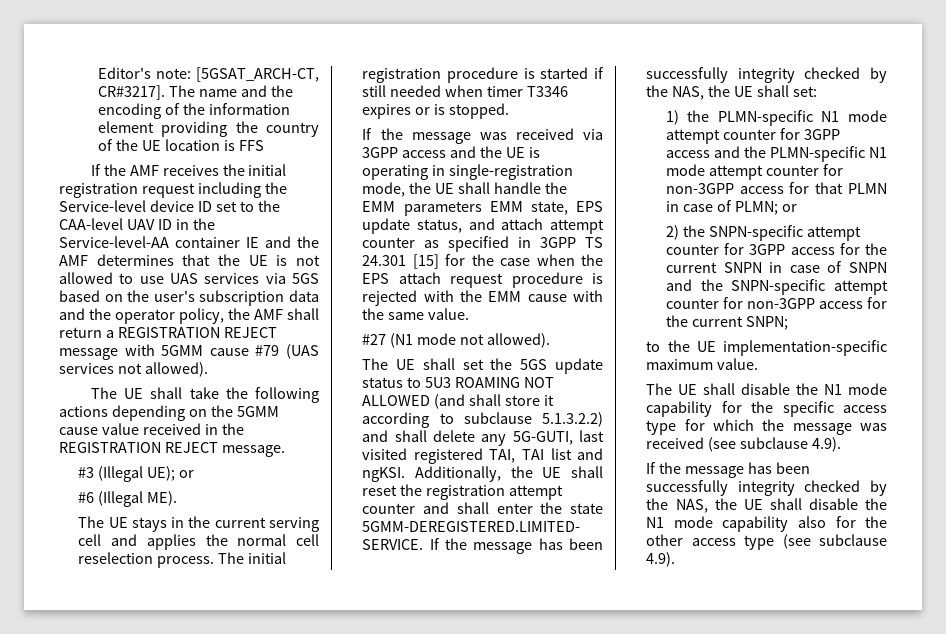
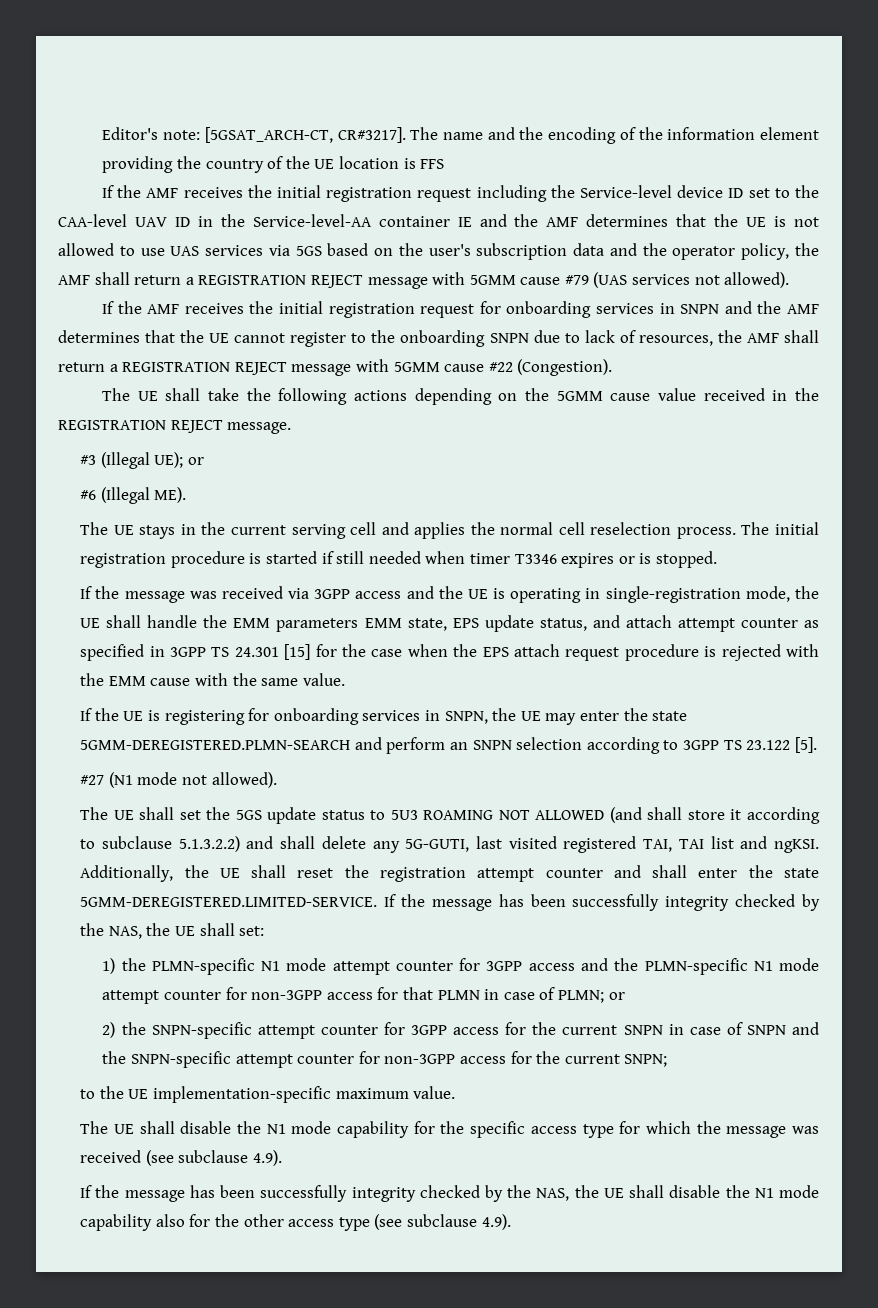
+ If the AMF receives the initial registration request for onboarding services in SNPN and the AMF determines that the UE cannot register to the onboarding SNPN due to lack of resources, the AMF shall return a REGISTRATION REJECT message with 5GMM cause #22 (Congestion).
+ If the UE is registering for onboarding services in SNPN, the UE may enter the state 5GMM-DEREGISTERED.PLMN-SEARCH and perform an SNPN selection according to 3GPP TS 23.122 [5].

